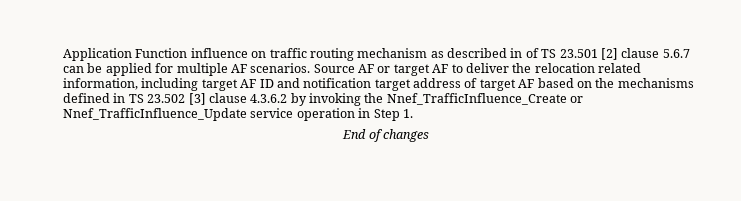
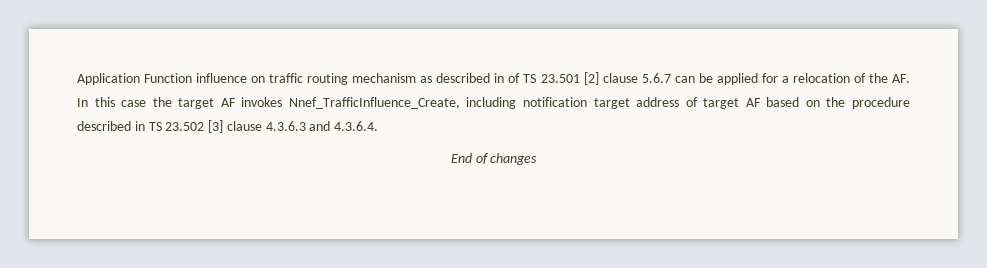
- Application Function influence on traffic routing mechanism as described in of TS 23.501 [2] clause 5.6.7 can be applied for multiple AF scenarios. Source AF or target AF to deliver the relocation related information, including target AF ID and notification target address of target AF based on the mechanisms defined in TS 23.502 [3] clause 4.3.6.2 by invoking the Nnef_TrafficInfluence_Create or Nnef_TrafficInfluence_Update service operation in Step 1.
+ Application Function influence on traffic routing mechanism as described in of TS 23.501 [2] clause 5.6.7 can be applied for a relocation of the AF. In this case the target AF invokes Nnef_TrafficInfluence_Create, including notification target address of target AF based on the procedure described in TS 23.502 [3] clause 4.3.6.3 and 4.3.6.4.

